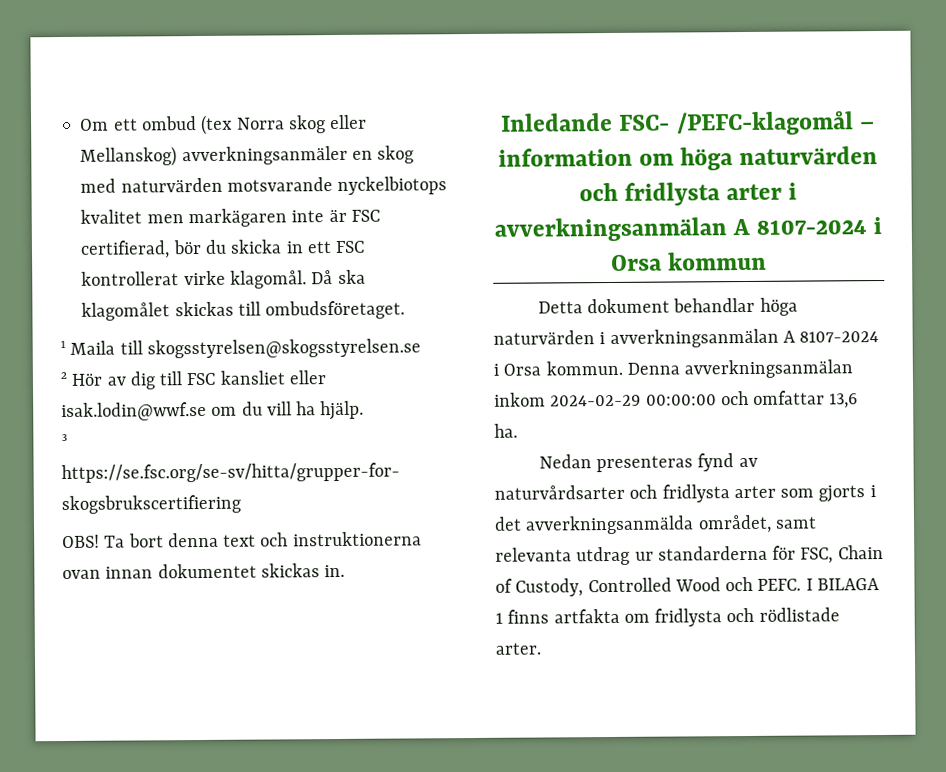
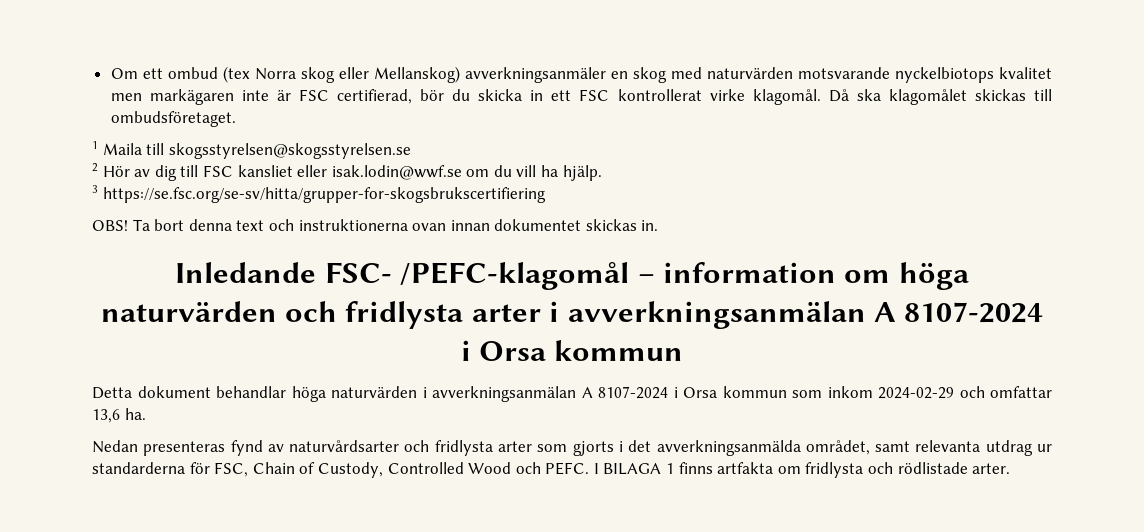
- Detta dokument behandlar höga naturvärden i avverkningsanmälan A 8107-2024 i Orsa kommun. Denna avverkningsanmälan inkom 2024-02-29 00:00:00 och omfattar 13,6 ha.
+ Detta dokument behandlar höga naturvärden i avverkningsanmälan A 8107-2024 i Orsa kommun som inkom 2024-02-29 och omfattar 13,6 ha.

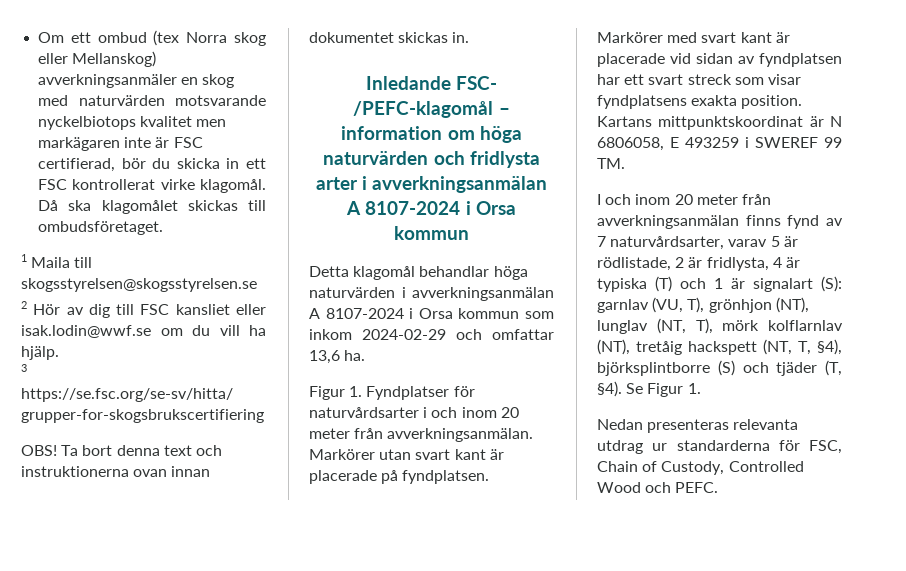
- Detta dokument behandlar höga naturvärden i avverkningsanmälan A 8107-2024 i Orsa kommun som inkom 2024-02-29 och omfattar 13,6 ha.
+ Detta klagomål behandlar höga naturvärden i avverkningsanmälan A 8107-2024 i Orsa kommun som inkom 2024-02-29 och omfattar 13,6 ha.
- Nedan presenteras fynd av naturvårdsarter och fridlysta arter som gjorts i det avverkningsanmälda området, samt relevanta utdrag ur standarderna för FSC, Chain of Custody, Controlled Wood och PEFC. I BILAGA 1 finns artfakta om fridlysta och rödlistade arter.
+ Figur 1. Fyndplatser för naturvårdsarter i och inom 20 meter från avverkningsanmälan. Markörer utan svart kant är placerade på fyndplatsen. Markörer med svart kant är placerade vid sidan av fyndplatsen har ett svart streck som visar fyndplatsens exakta position. Kartans mittpunktskoordinat är N 6806058, E 493259 i SWEREF 99 TM.
+ I och inom 20 meter från avverkningsanmälan finns fynd av 7 naturvårdsarter, varav 5 är rödlistade, 2 är fridlysta, 4 är typiska (T) och 1 är signalart (S): garnlav (VU, T), grönhjon (NT), lunglav (NT, T), mörk kolflarnlav (NT), tretåig hackspett (NT, T, §4), björksplintborre (S) och tjäder (T, §4). Se Figur 1.
+ Nedan presenteras relevanta utdrag ur standarderna för FSC, Chain of Custody, Controlled Wood och PEFC.

